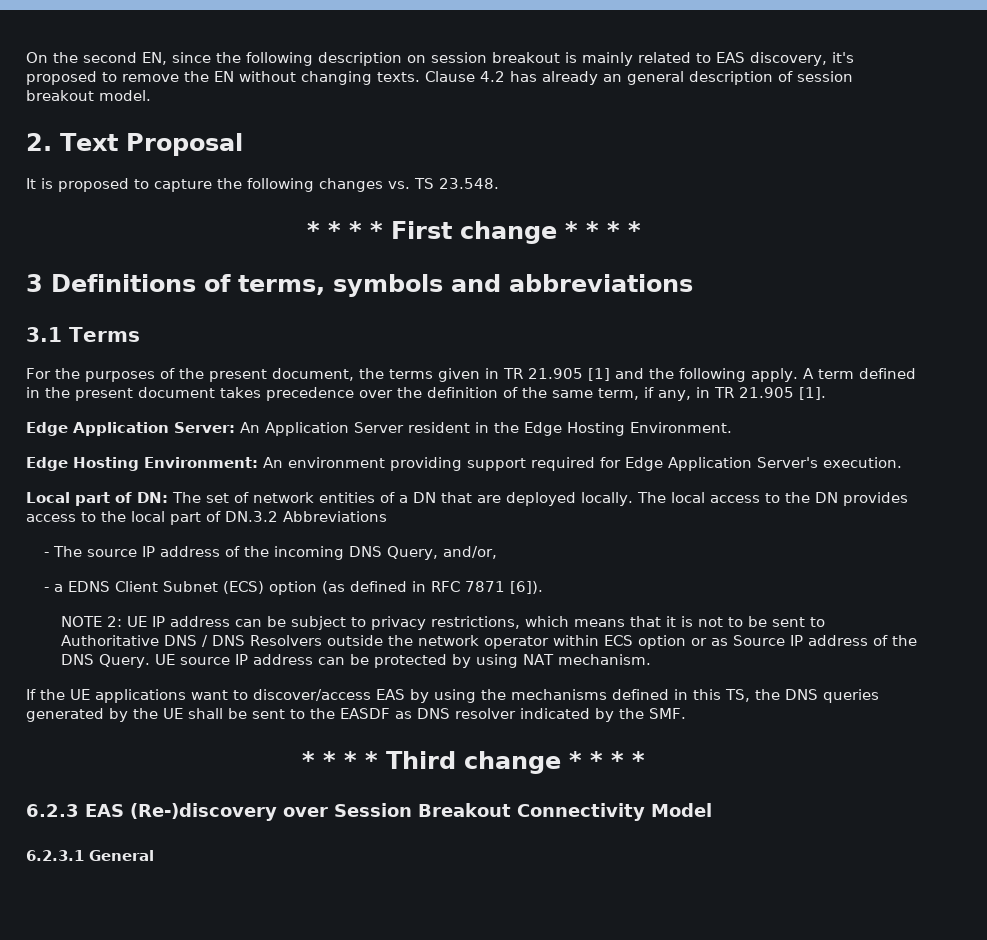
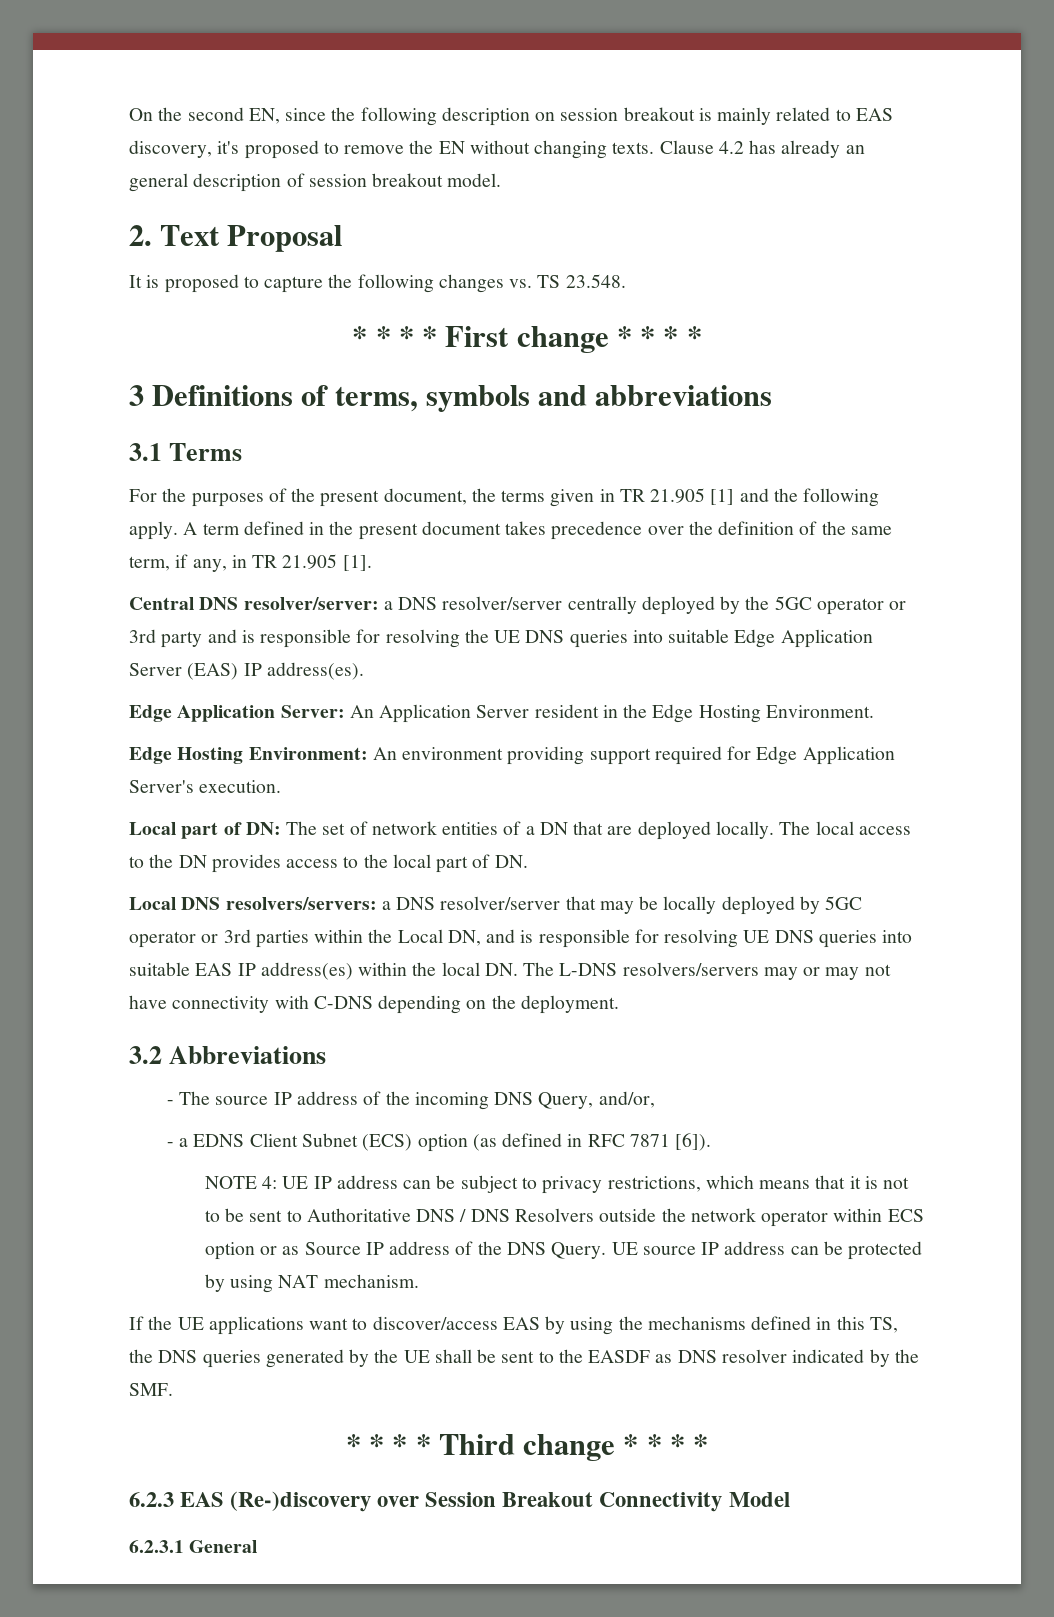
+ Central DNS resolver/server: a DNS resolver/server centrally deployed by the 5GC operator or 3rd party and is responsible for resolving the UE DNS queries into suitable Edge Application Server (EAS) IP address(es).
- The local access to the DN provides access to the local part of DN.3.2 Abbreviations
+ The local access to the DN provides access to the local part of DN.
+ Local DNS resolvers/servers: a DNS resolver/server that may be locally deployed by 5GC operator or 3rd parties within the Local DN, and is responsible for resolving UE DNS queries into suitable EAS IP address(es) within the local DN. The L-DNS resolvers/servers may or may not have connectivity with C-DNS depending on the deployment.
+ 3.2 Abbreviations
- NOTE 2: UE IP address can be subject to privacy restrictions, which means that it is not to be sent to Authoritative DNS / DNS Resolvers outside the network operator within ECS option or as Source IP address of the DNS Query.
+ NOTE 4: UE IP address can be subject to privacy restrictions, which means that it is not to be sent to Authoritative DNS / DNS Resolvers outside the network operator within ECS option or as Source IP address of the DNS Query.

